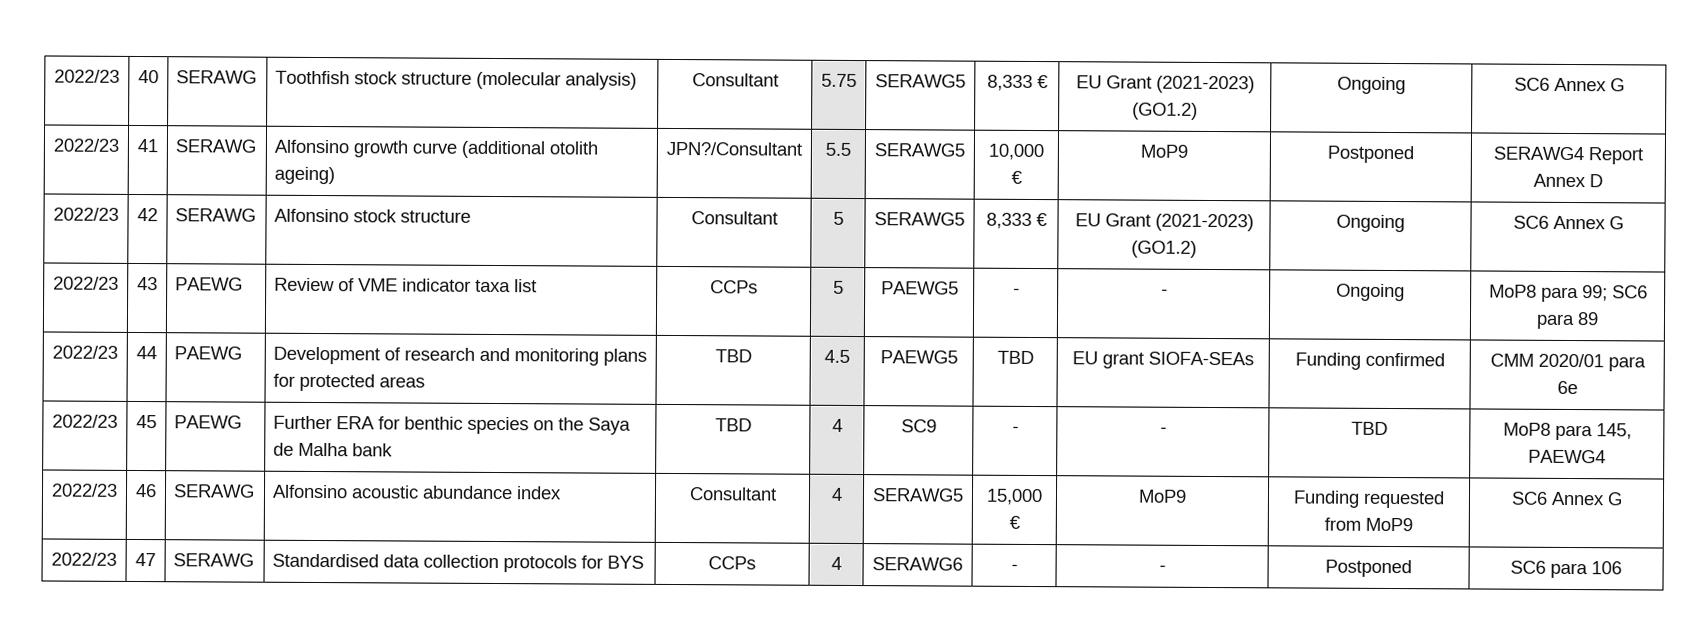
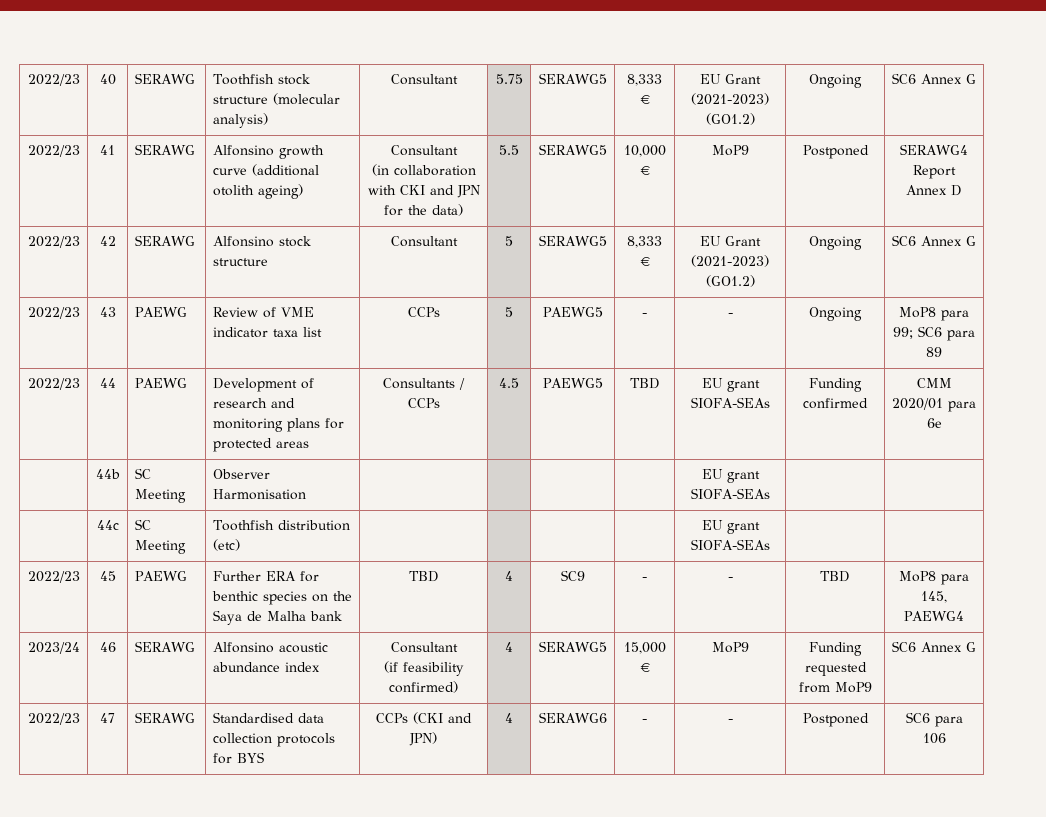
- 2022/23 | 41 | SERAWG | Alfonsino growth curve (additional otolith ageing) | JPN?/Consultant | 5.5 | SERAWG5 | 10,000 € | MoP9 | Postponed | SERAWG4 Report Annex D
+ 2022/23 | 41 | SERAWG | Alfonsino growth curve (additional otolith ageing) | Consultant
+ (in collaboration with CKI and JPN for the data) | 5.5 | SERAWG5 | 10,000 € | MoP9 | Postponed | SERAWG4 Report Annex D
- 2022/23 | 44 | PAEWG | Development of research and monitoring plans for protected areas | TBD | 4.5 | PAEWG5 | TBD | EU grant SIOFA-SEAs | Funding confirmed | CMM 2020/01 para 6e
+ 2022/23 | 44 | PAEWG | Development of research and monitoring plans for protected areas | Consultants / CCPs | 4.5 | PAEWG5 | TBD | EU grant SIOFA-SEAs | Funding confirmed | CMM 2020/01 para 6e
+ | 44b | SC Meeting | Observer Harmonisation | | | | | EU grant SIOFA-SEAs | |
+ | 44c | SC Meeting | Toothfish distribution (etc) | | | | | EU grant SIOFA-SEAs | |
- 2022/23 | 46 | SERAWG | Alfonsino acoustic abundance index | Consultant | 4 | SERAWG5 | 15,000 € | MoP9 | Funding requested from MoP9 | SC6 Annex G
+ 2023/24 | 46 | SERAWG | Alfonsino acoustic abundance index | Consultant
+ (if feasibility confirmed) | 4 | SERAWG5 | 15,000 € | MoP9 | Funding requested from MoP9 | SC6 Annex G
- 2022/23 | 47 | SERAWG | Standardised data collection protocols for BYS | CCPs | 4 | SERAWG6 | - | - | Postponed | SC6 para 106
+ 2022/23 | 47 | SERAWG | Standardised data collection protocols for BYS | CCPs (CKI and JPN) | 4 | SERAWG6 | - | - | Postponed | SC6 para 106

